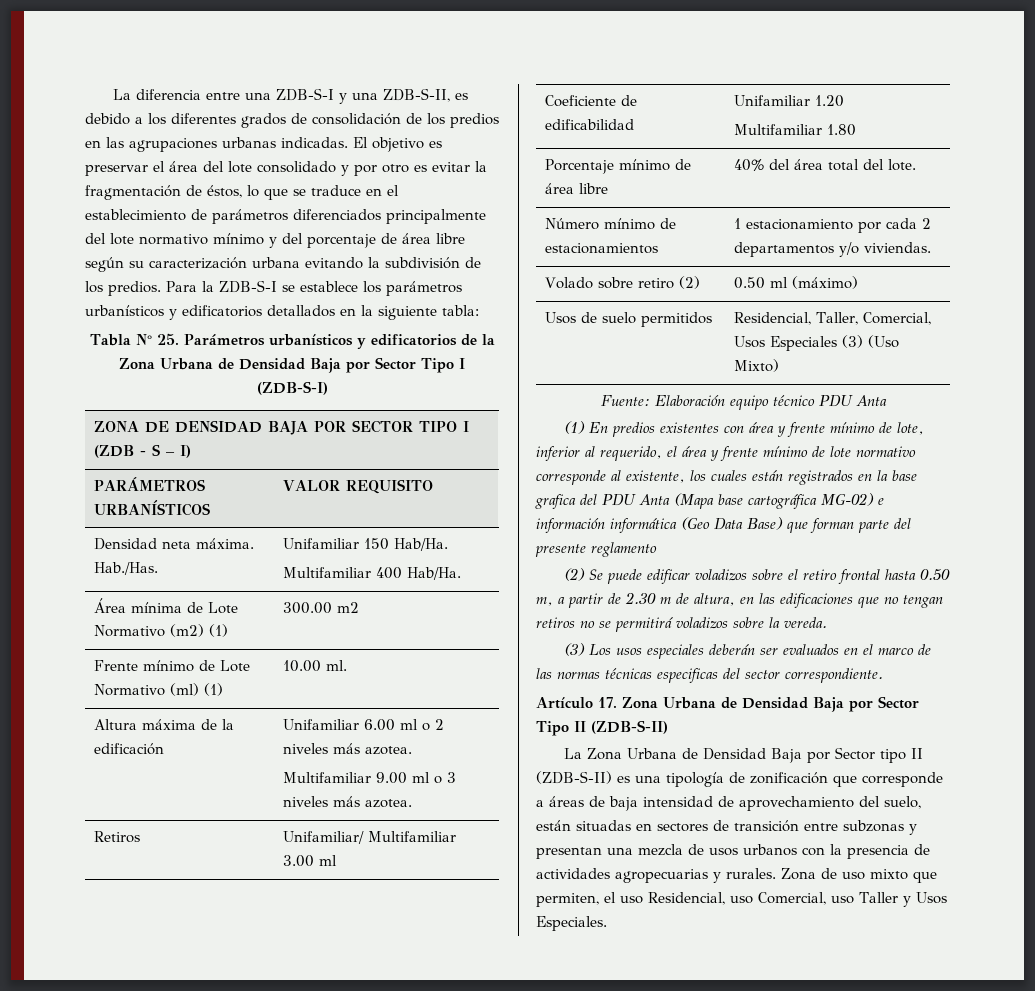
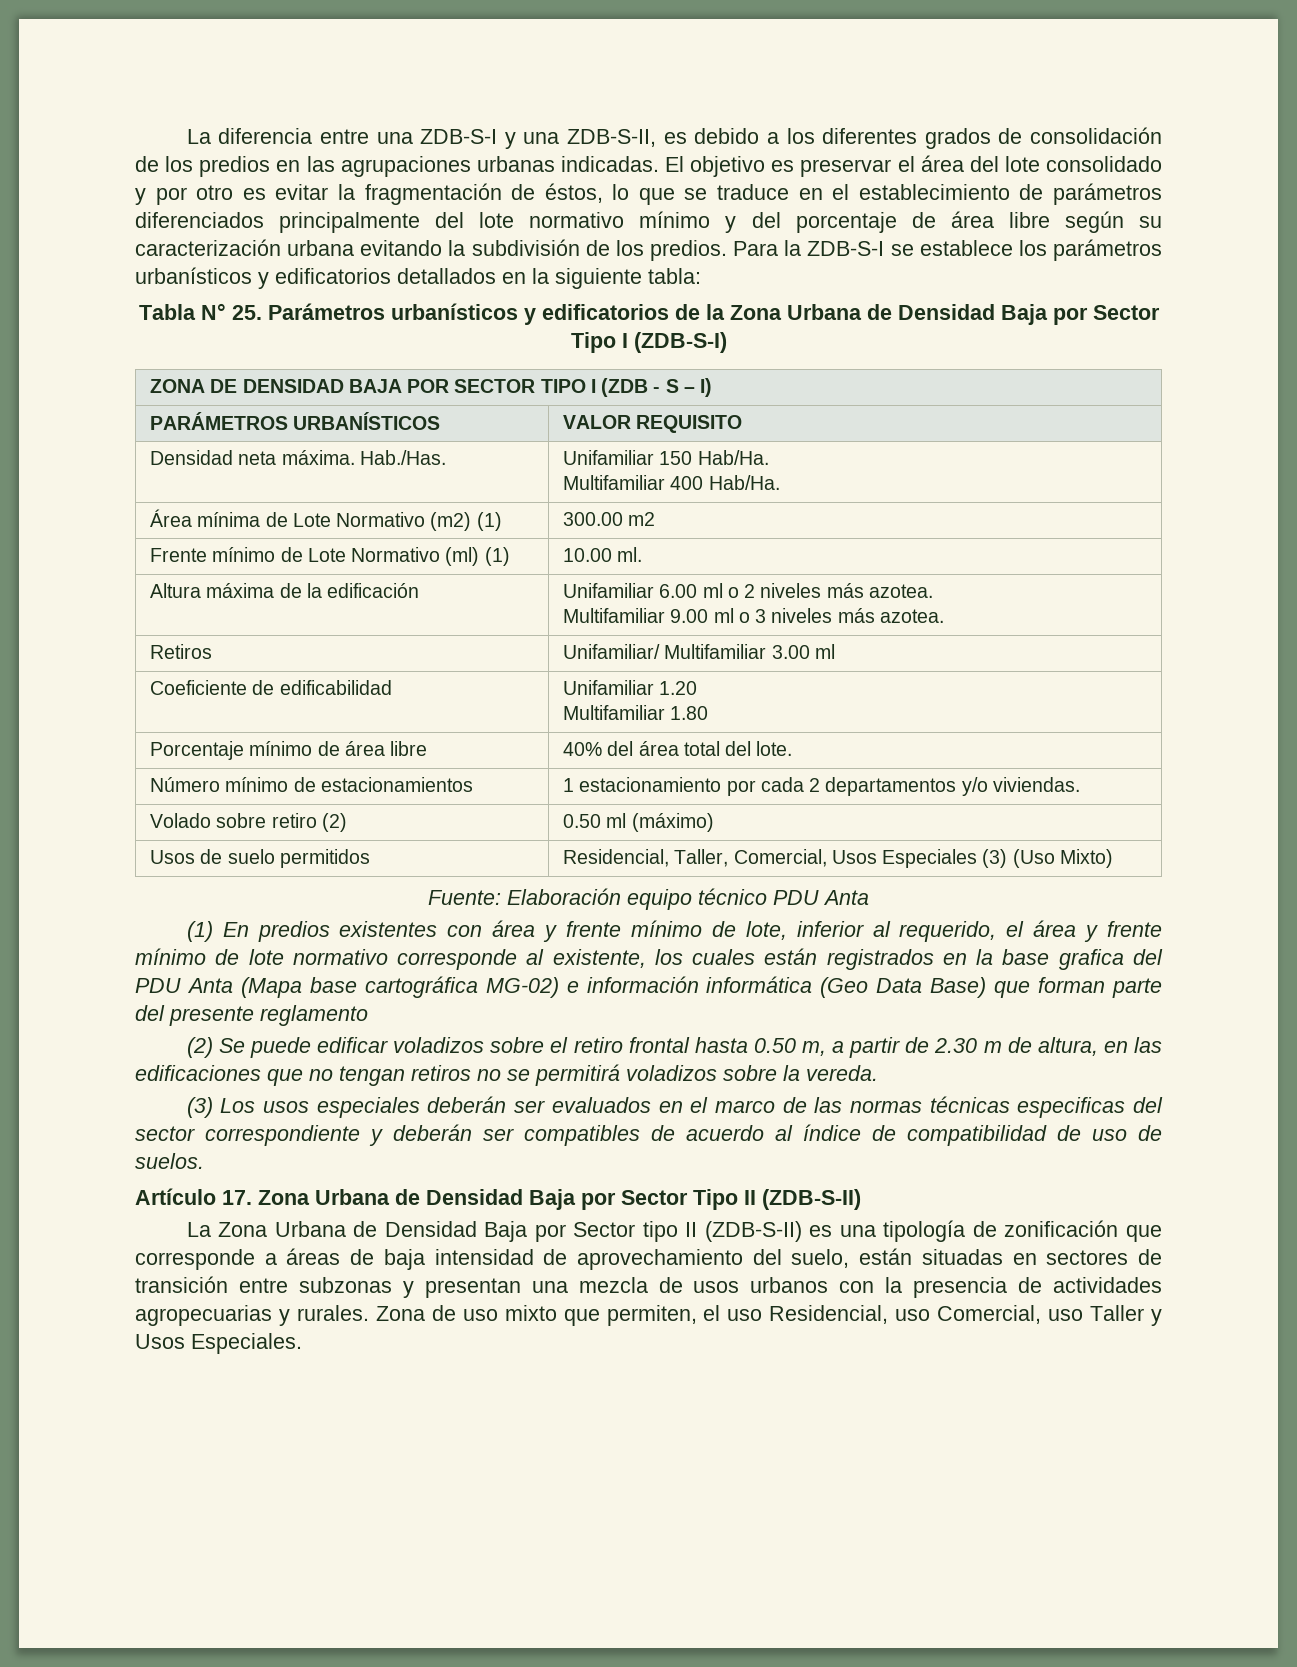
- (3) Los usos especiales deberán ser evaluados en el marco de las normas técnicas especificas del sector correspondiente.
+ (3) Los usos especiales deberán ser evaluados en el marco de las normas técnicas especificas del sector correspondiente y deberán ser compatibles de acuerdo al índice de compatibilidad de uso de suelos.

